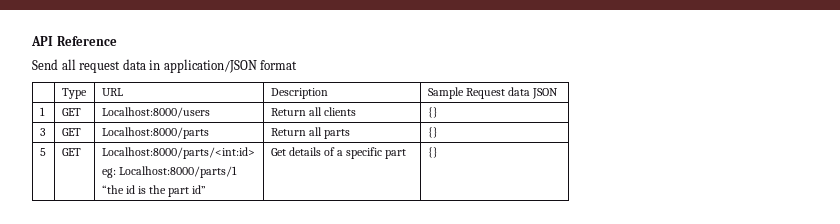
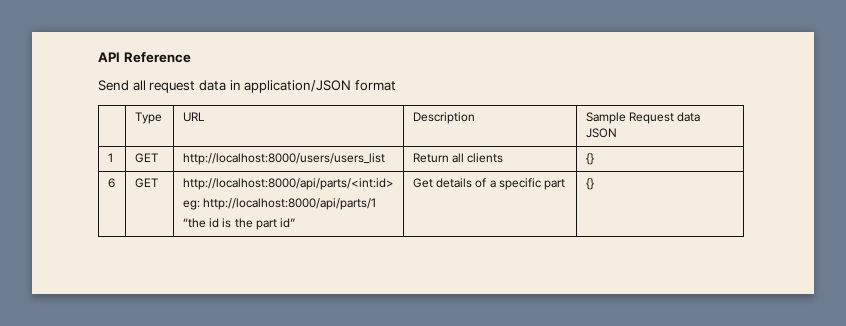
- 1 | GET | Localhost:8000/users | Return all clients | {}
+ 1 | GET | http://localhost:8000/users/users_list | Return all clients | {}
- 3 | GET | Localhost:8000/parts | Return all parts | {}
- 5 | GET | Localhost:8000/parts/<int:id>
- eg: Localhost:8000/parts/1
+ 6 | GET | http://localhost:8000/api/parts/<int:id>
+ eg: http://localhost:8000/api/parts/1

